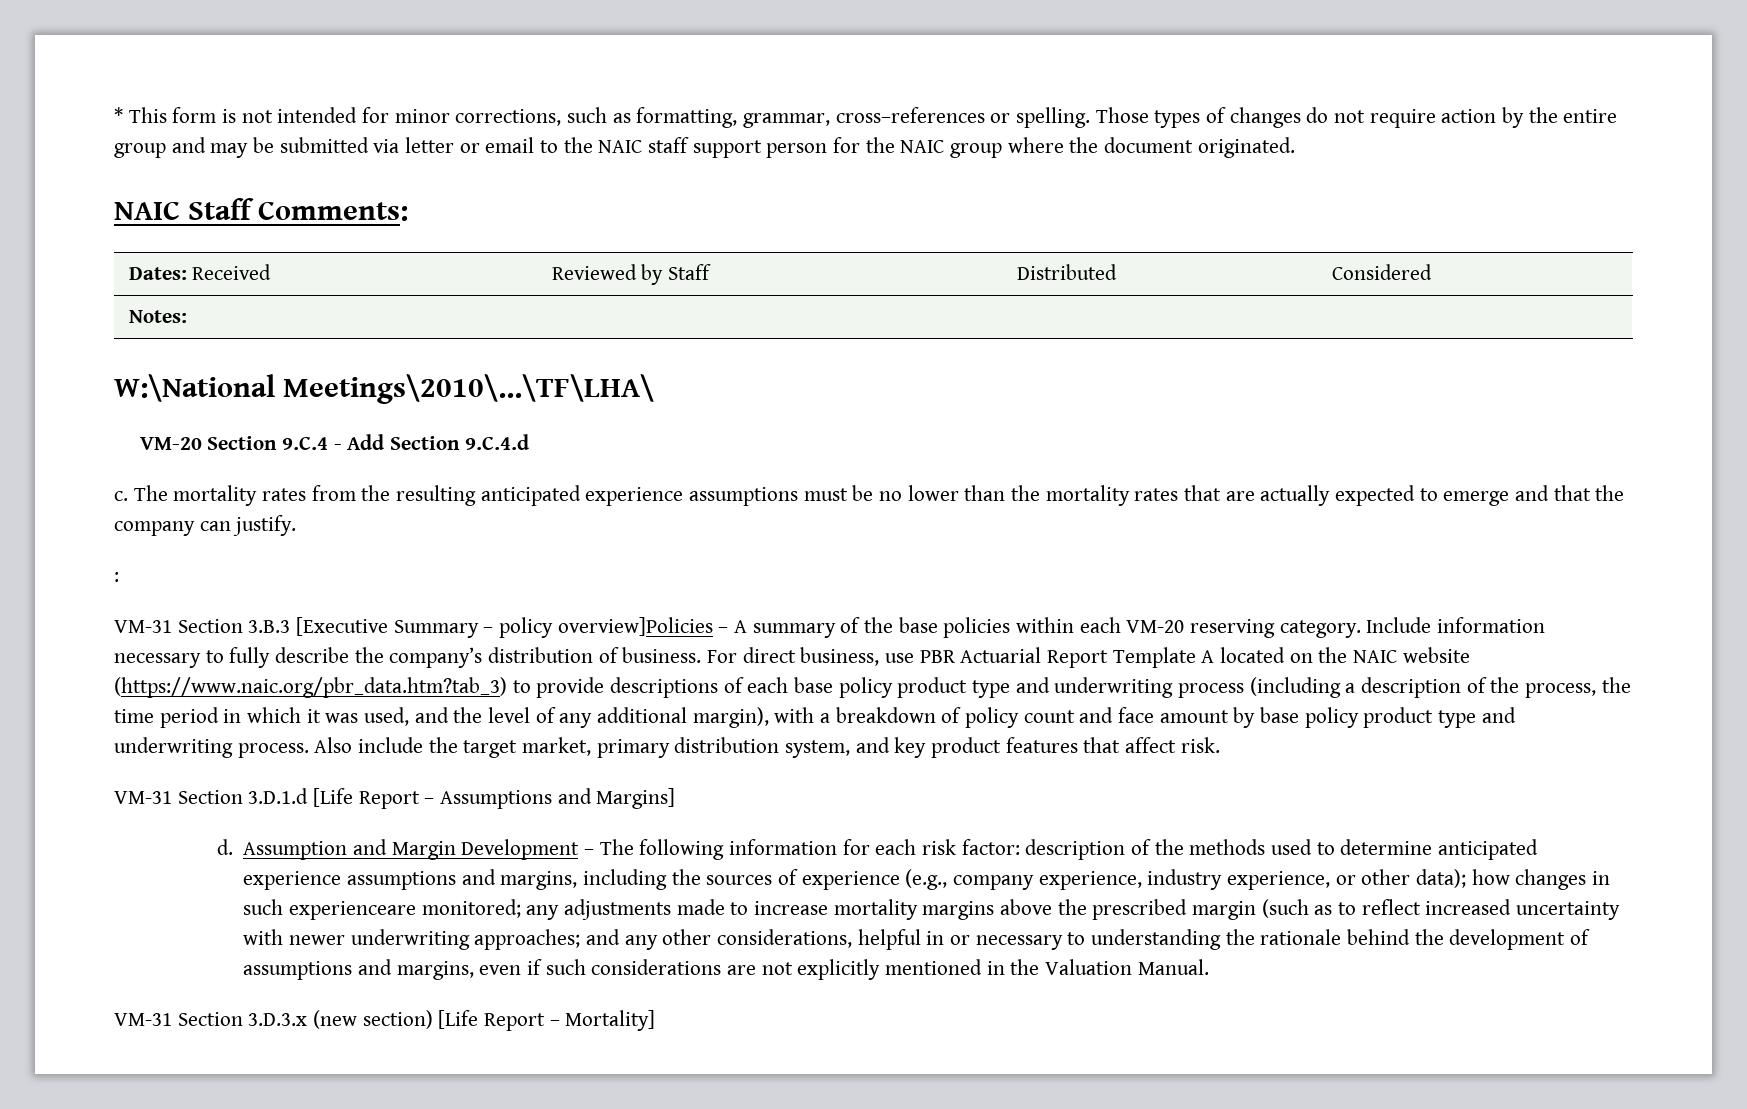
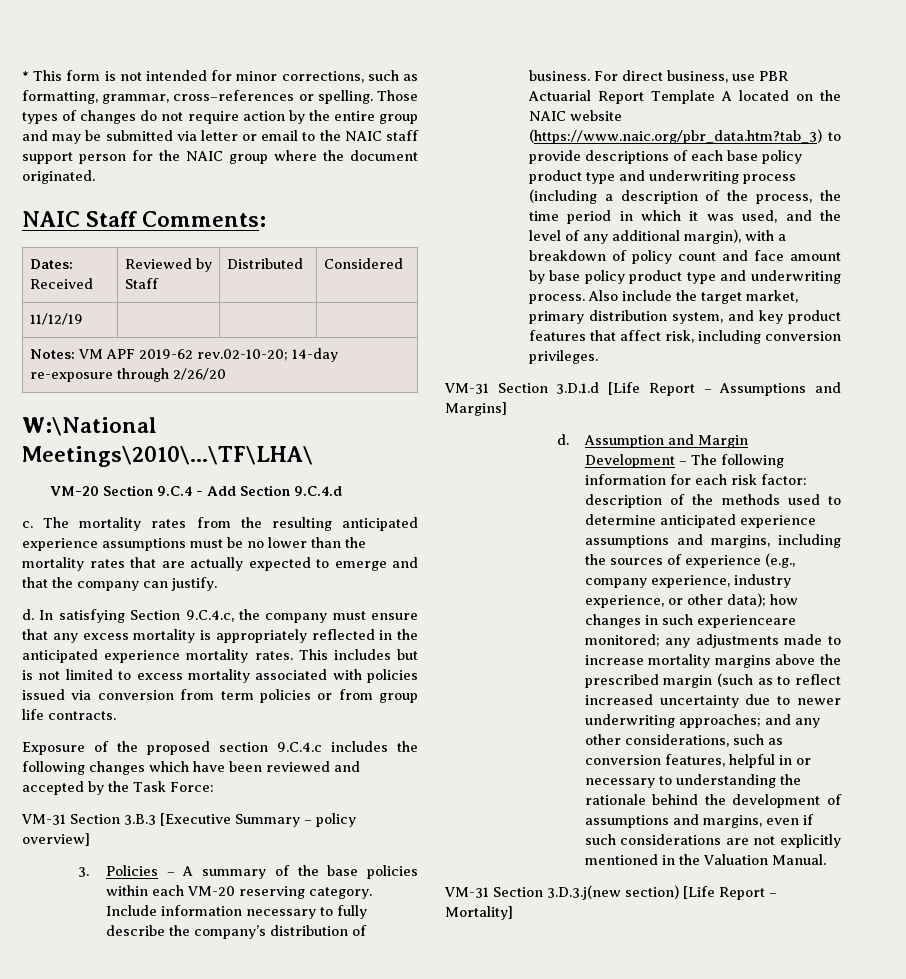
+ 11/12/19 | | |
- Notes:
+ Notes: VM APF 2019-62 rev.02-10-20; 14-day re-exposure through 2/26/20
- :
+ d. In satisfying Section 9.C.4.c, the company must ensure that any excess mortality is appropriately reflected in the anticipated experience mortality rates. This includes but is not limited to excess mortality associated with policies issued via conversion from term policies or from group life contracts.
+ Exposure of the proposed section 9.C.4.c includes the following changes which have been reviewed and accepted by the Task Force:
- VM-31 Section 3.B.3 [Executive Summary – policy overview]Policies – A summary of the base policies within each VM-20 reserving category.
+ VM-31 Section 3.B.3 [Executive Summary – policy overview]
+ 3. Policies – A summary of the base policies within each VM-20 reserving category.
- Also include the target market, primary distribution system, and key product features that affect risk.
+ Also include the target market, primary distribution system, and key product features that affect risk, including conversion privileges.
- any adjustments made to increase mortality margins above the prescribed margin (such as to reflect increased uncertainty with newer underwriting approaches;
+ any adjustments made to increase mortality margins above the prescribed margin (such as to reflect increased uncertainty due to newer underwriting approaches;
- and any other considerations, helpful in or necessary to understanding the rationale behind the development of assumptions and margins, even if such considerations are not explicitly mentioned in the Valuation Manual.
+ and any other considerations, such as conversion features, helpful in or necessary to understanding the rationale behind the development of assumptions and margins, even if such considerations are not explicitly mentioned in the Valuation Manual.
- VM-31 Section 3.D.3.x (new section) [Life Report – Mortality]
+ VM-31 Section 3.D.3.j(new section) [Life Report – Mortality]

